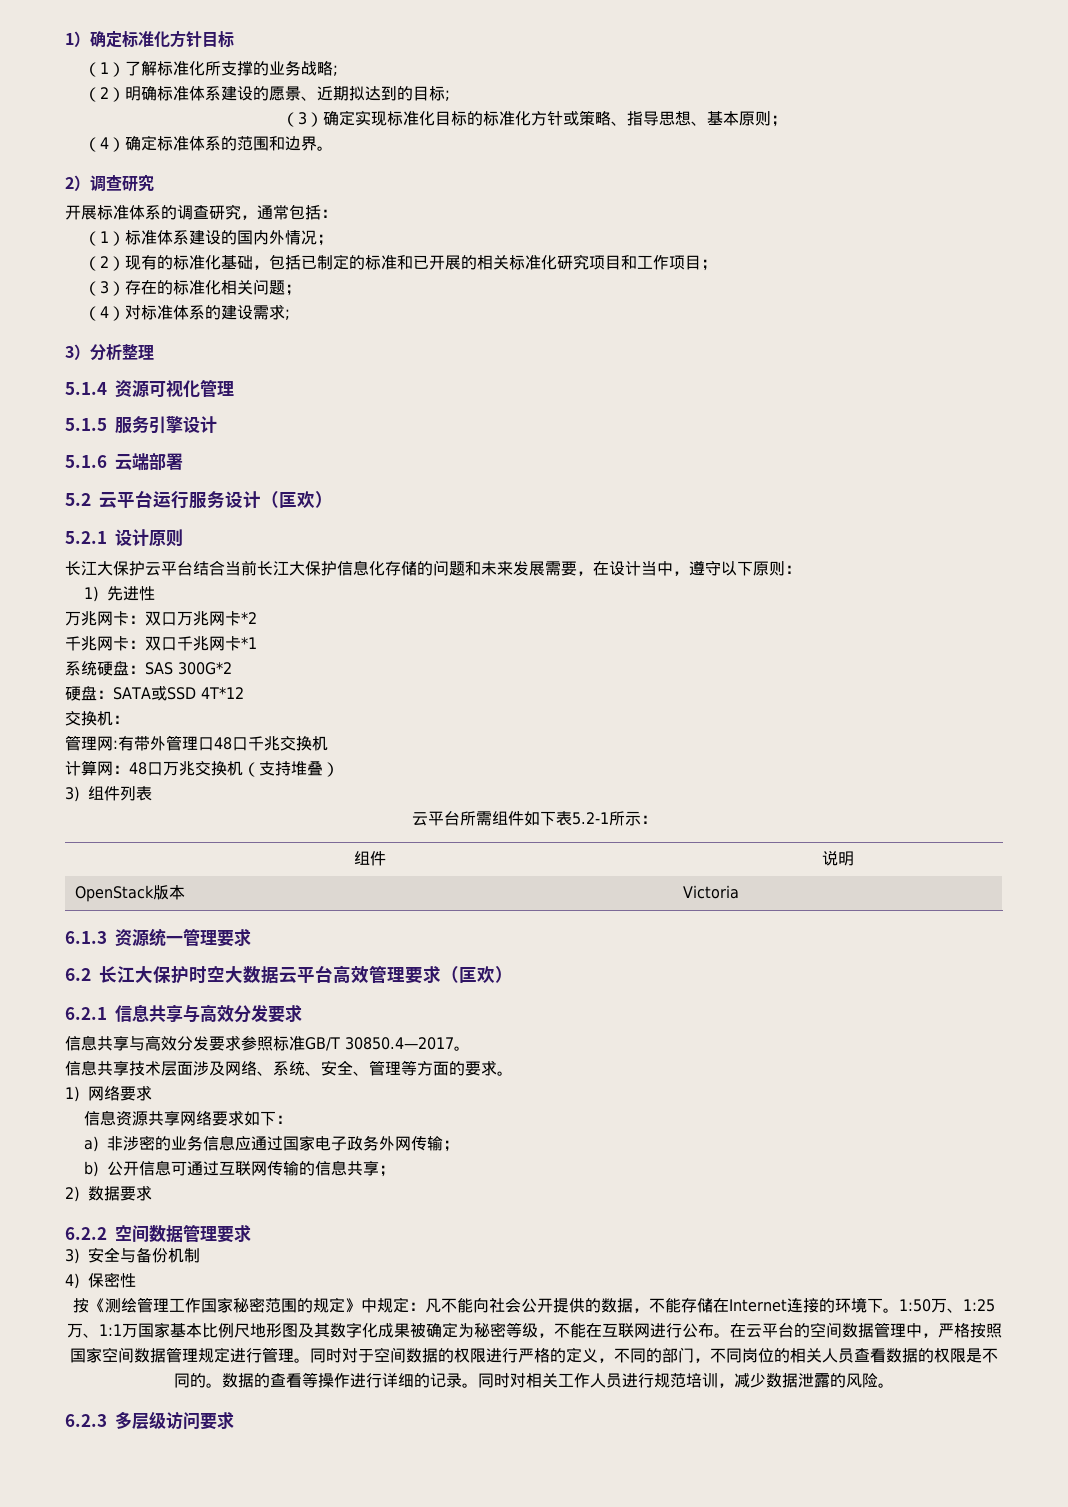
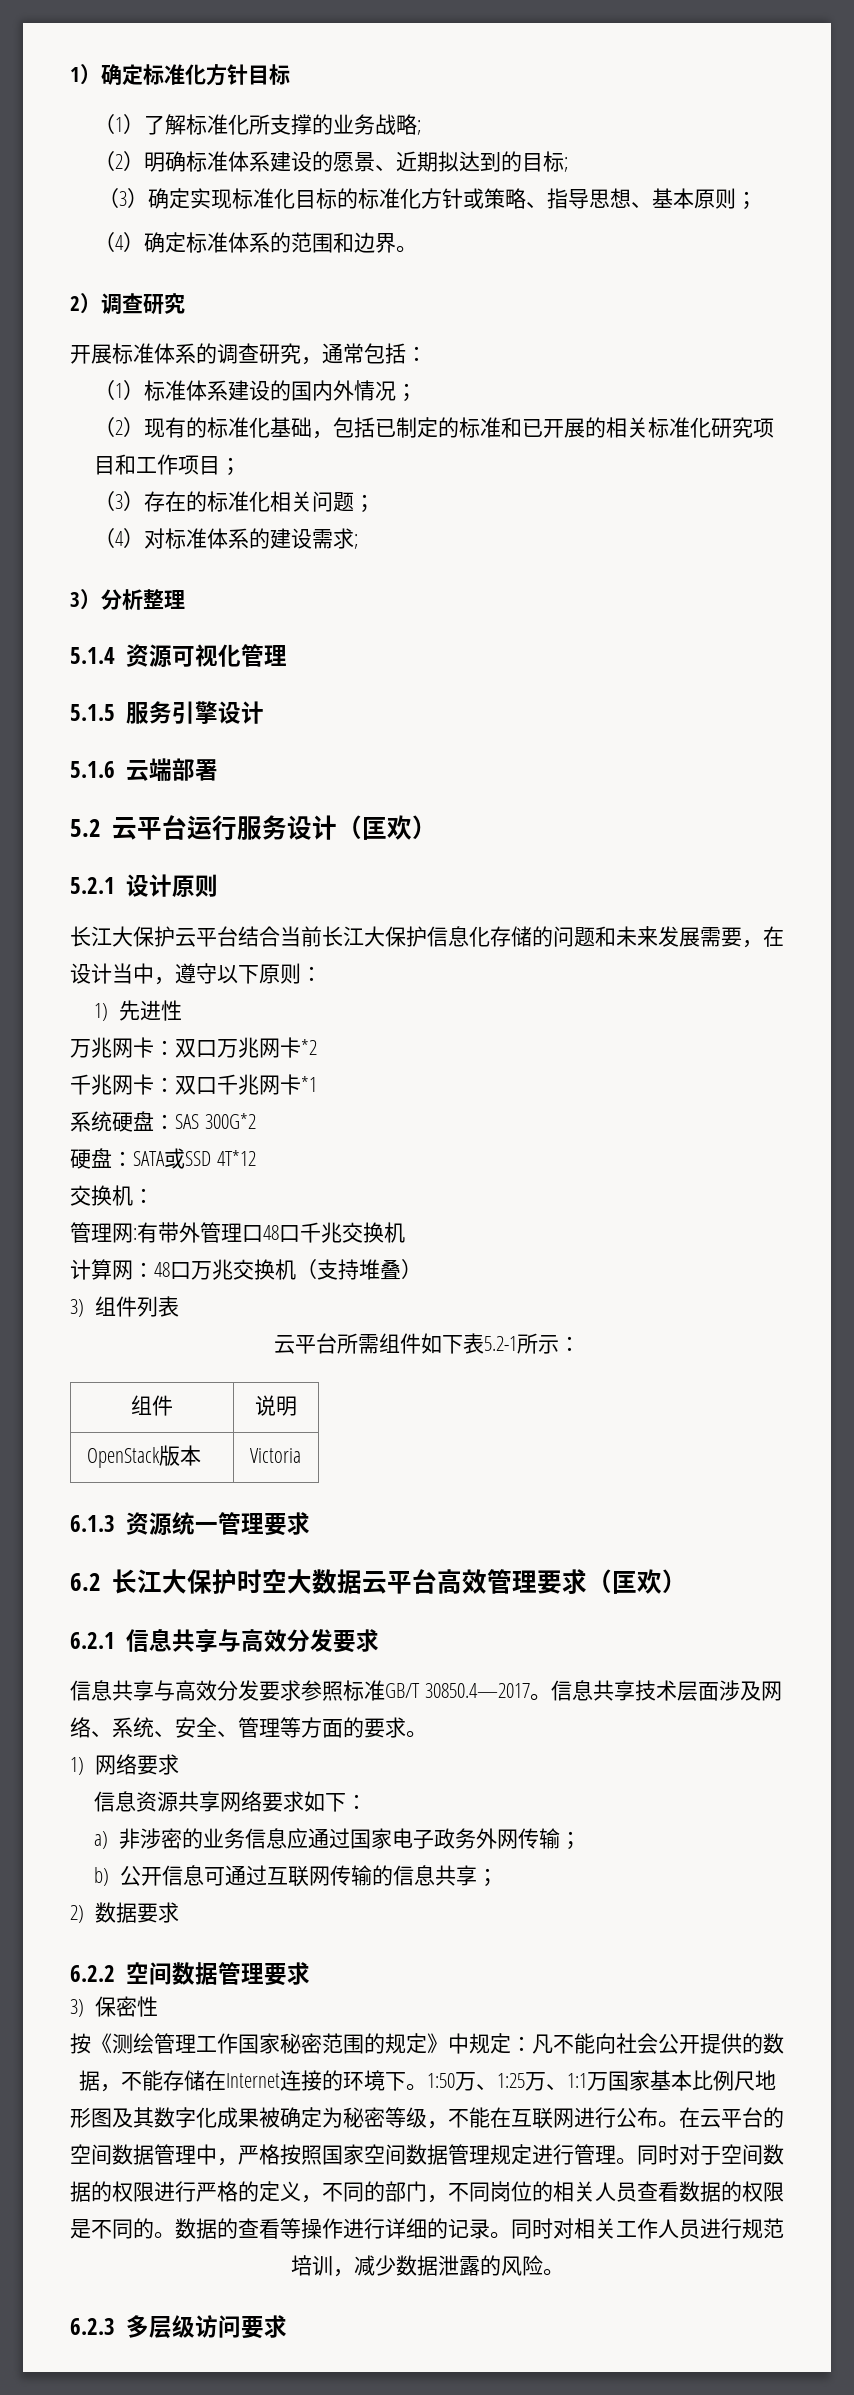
- 信息共享与高效分发要求参照标准GB/T 30850.4—2017。
- 信息共享技术层面涉及网络、系统、安全、管理等方面的要求。
+ 信息共享与高效分发要求参照标准GB/T 30850.4—2017。信息共享技术层面涉及网络、系统、安全、管理等方面的要求。
- 3)安全与备份机制
- 4)保密性
+ 3)保密性

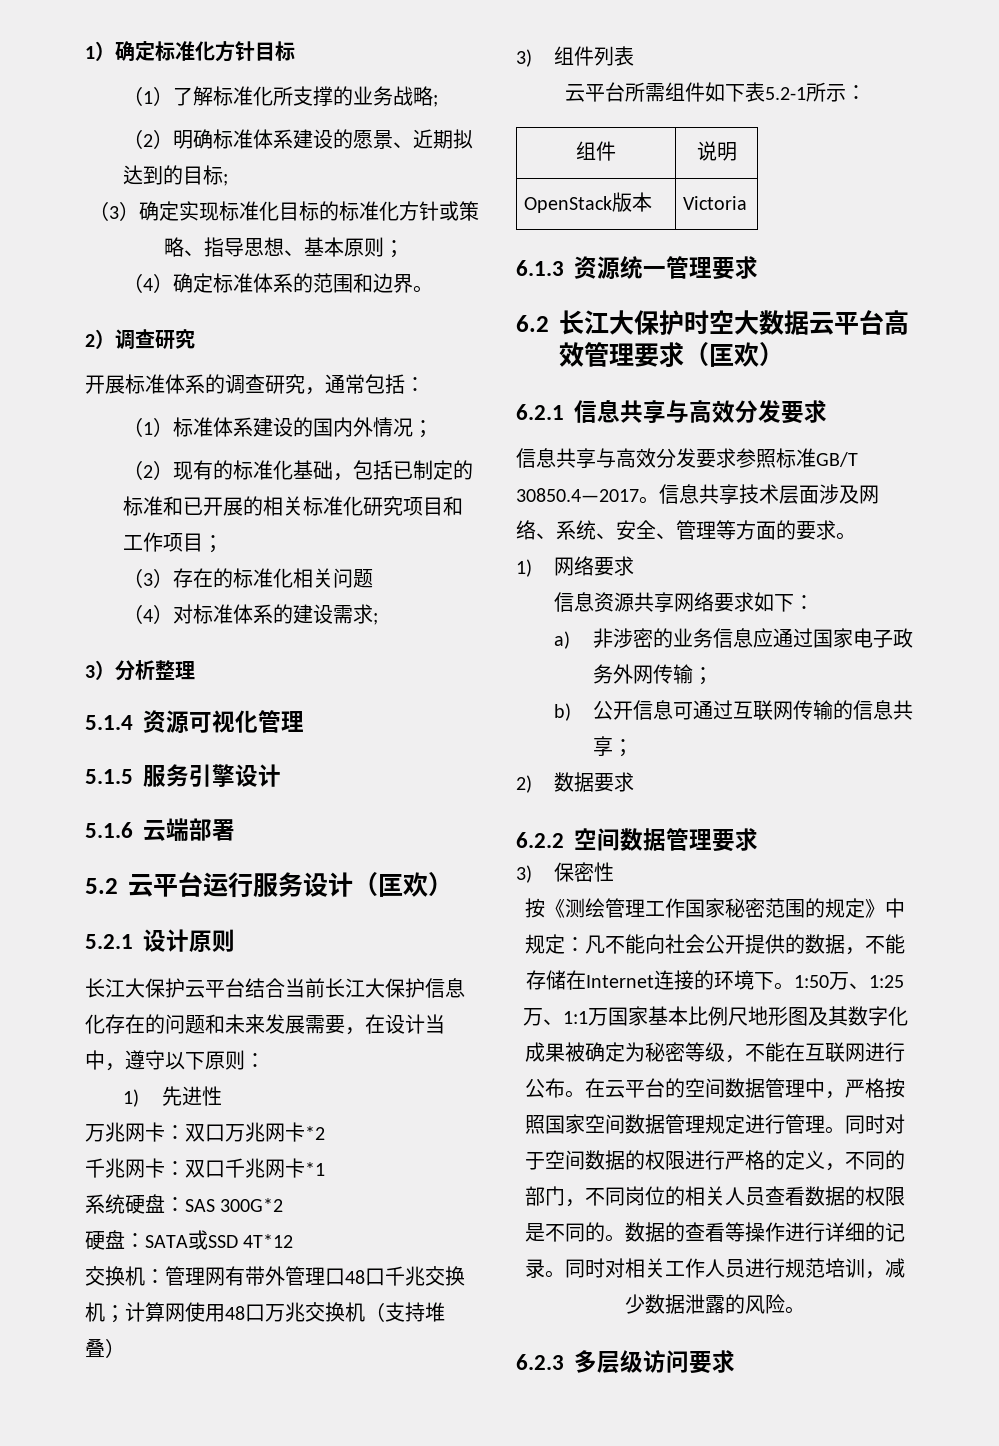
- （3）存在的标准化相关问题；
+ （3）存在的标准化相关问题
- 长江大保护云平台结合当前长江大保护信息化存储的问题和未来发展需要，在设计当中，遵守以下原则：
+ 长江大保护云平台结合当前长江大保护信息化存在的问题和未来发展需要，在设计当中，遵守以下原则：
- 交换机：
- 管理网:有带外管理口48口千兆交换机
- 计算网：48口万兆交换机（支持堆叠）
+ 交换机：管理网有带外管理口48口千兆交换机；计算网使用48口万兆交换机（支持堆叠）

